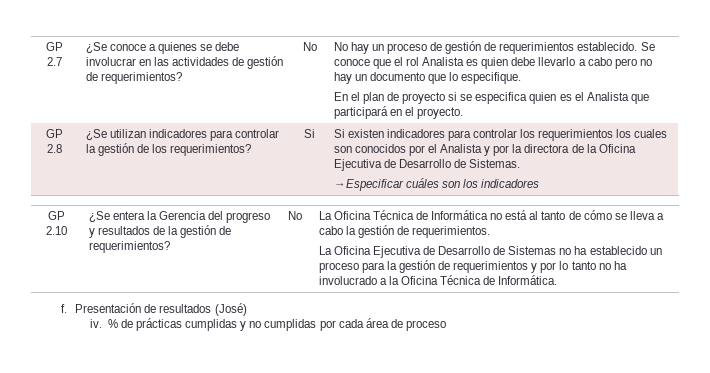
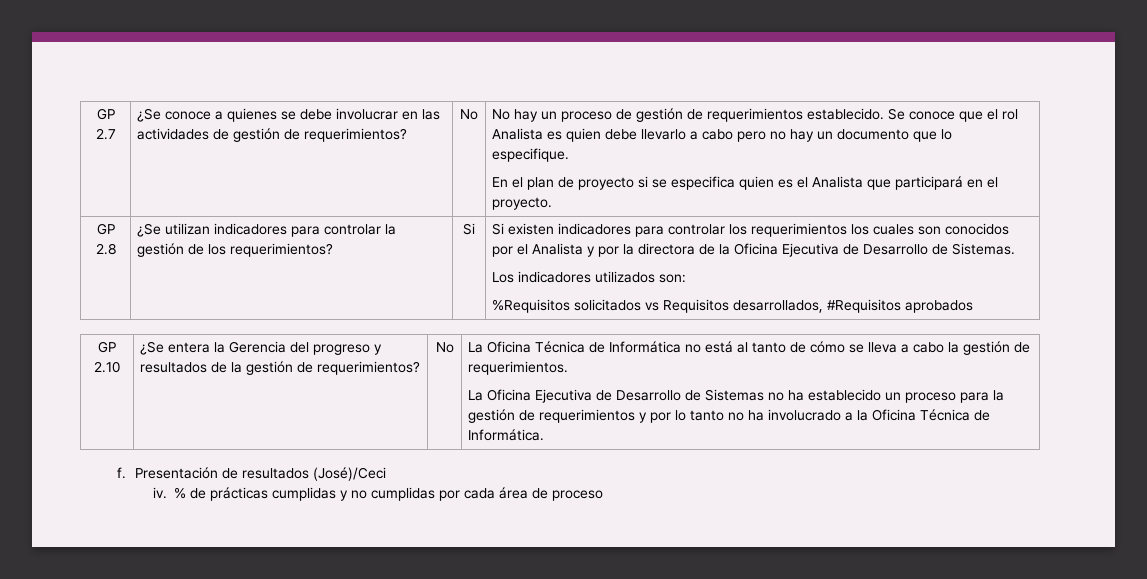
- →Especificar cuáles son los indicadores
+ Los indicadores utilizados son:
+ %Requisitos solicitados vs Requisitos desarrollados, #Requisitos aprobados
- Presentación de resultados (José)
+ Presentación de resultados (José)/Ceci

